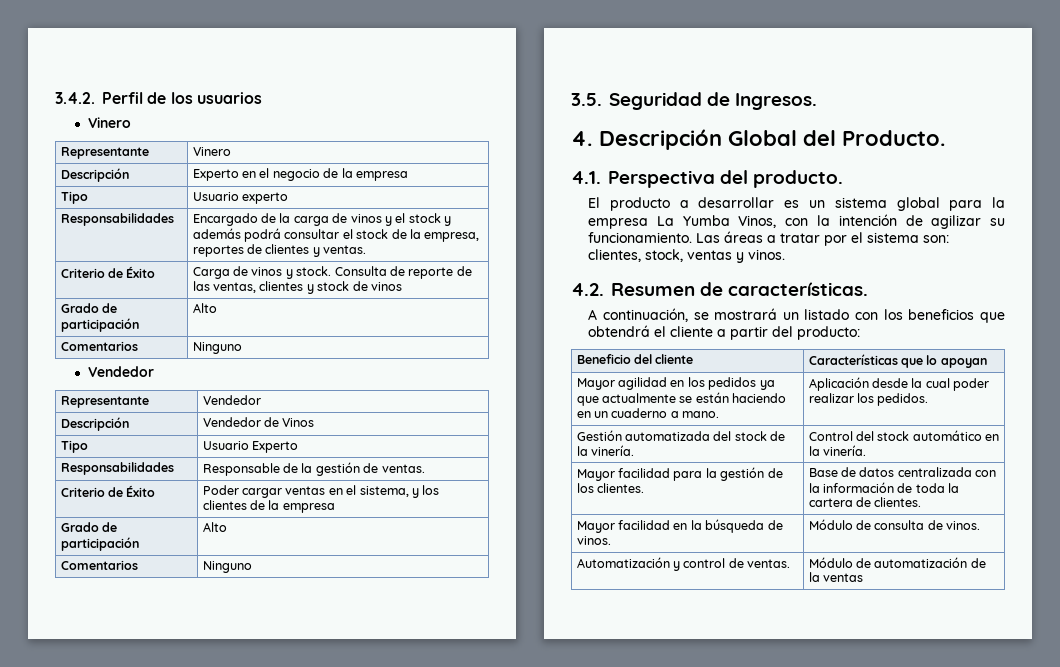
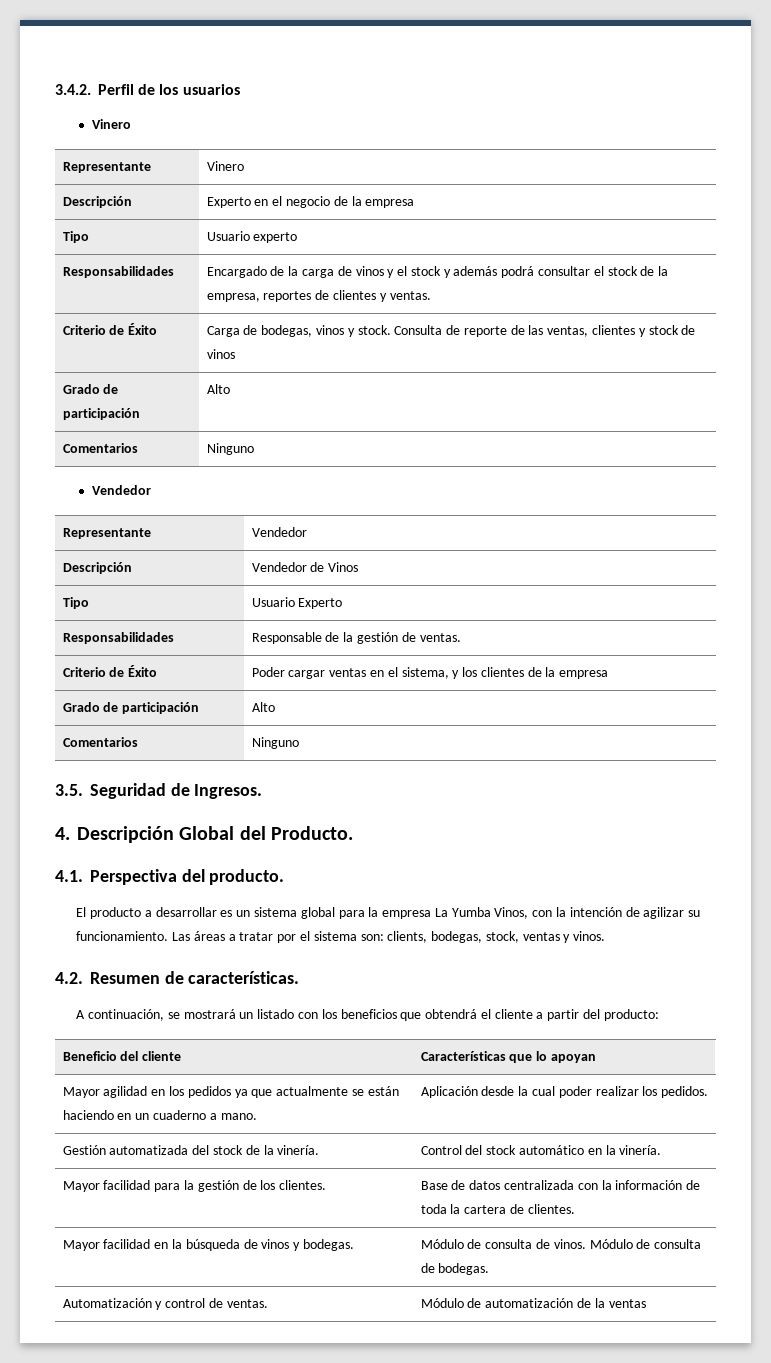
- Criterio de Éxito | Carga de vinos y stock. Consulta de reporte de las ventas, clientes y stock de vinos
+ Criterio de Éxito | Carga de bodegas, vinos y stock. Consulta de reporte de las ventas, clientes y stock de vinos
- Las áreas a tratar por el sistema son: clientes, stock, ventas y vinos.
+ Las áreas a tratar por el sistema son: clients, bodegas, stock, ventas y vinos.
- Mayor facilidad en la búsqueda de vinos. | Módulo de consulta de vinos.
+ Mayor facilidad en la búsqueda de vinos y bodegas. | Módulo de consulta de vinos. Módulo de consulta de bodegas.

